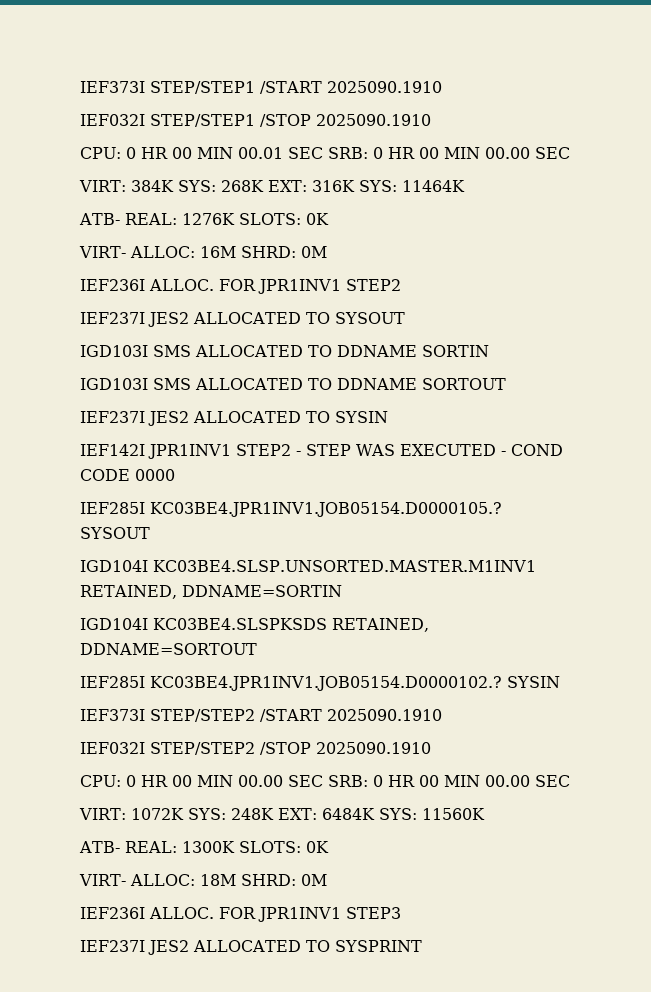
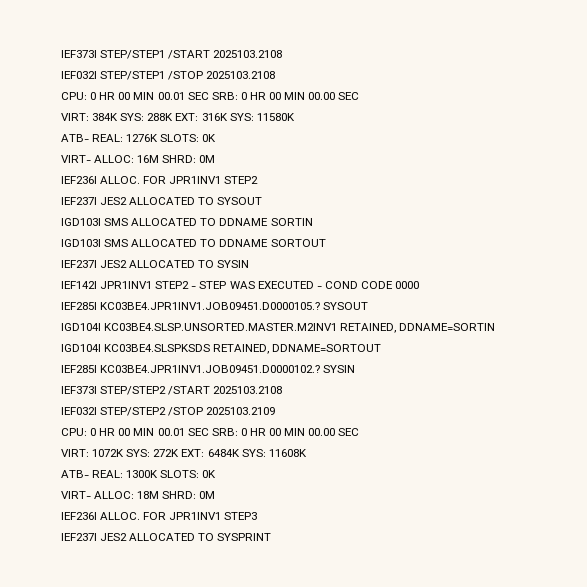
- IEF373I STEP/STEP1 /START 2025090.1910
+ IEF373I STEP/STEP1 /START 2025103.2108
- IEF032I STEP/STEP1 /STOP 2025090.1910
+ IEF032I STEP/STEP1 /STOP 2025103.2108
- VIRT: 384K SYS: 268K EXT: 316K SYS: 11464K
+ VIRT: 384K SYS: 288K EXT: 316K SYS: 11580K
- IEF285I KC03BE4.JPR1INV1.JOB05154.D0000105.?
+ IEF285I KC03BE4.JPR1INV1.JOB09451.D0000105.?
- IGD104I KC03BE4.SLSP.UNSORTED.MASTER.M1INV1 RETAINED, DDNAME=SORTIN
+ IGD104I KC03BE4.SLSP.UNSORTED.MASTER.M2INV1 RETAINED, DDNAME=SORTIN
- IEF285I KC03BE4.JPR1INV1.JOB05154.D0000102.?
+ IEF285I KC03BE4.JPR1INV1.JOB09451.D0000102.?
- IEF373I STEP/STEP2 /START 2025090.1910
+ IEF373I STEP/STEP2 /START 2025103.2108
- IEF032I STEP/STEP2 /STOP 2025090.1910
- CPU: 0 HR 00 MIN 00.00 SEC SRB: 0 HR 00 MIN 00.00 SEC
+ IEF032I STEP/STEP2 /STOP 2025103.2109
+ CPU: 0 HR 00 MIN 00.01 SEC SRB: 0 HR 00 MIN 00.00 SEC
- VIRT: 1072K SYS: 248K EXT: 6484K SYS: 11560K
+ VIRT: 1072K SYS: 272K EXT: 6484K SYS: 11608K

